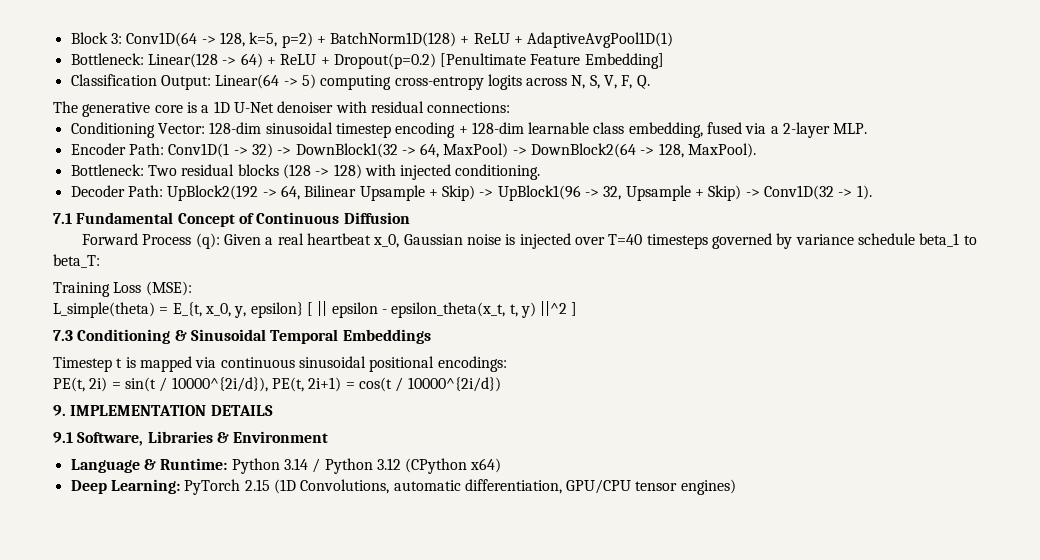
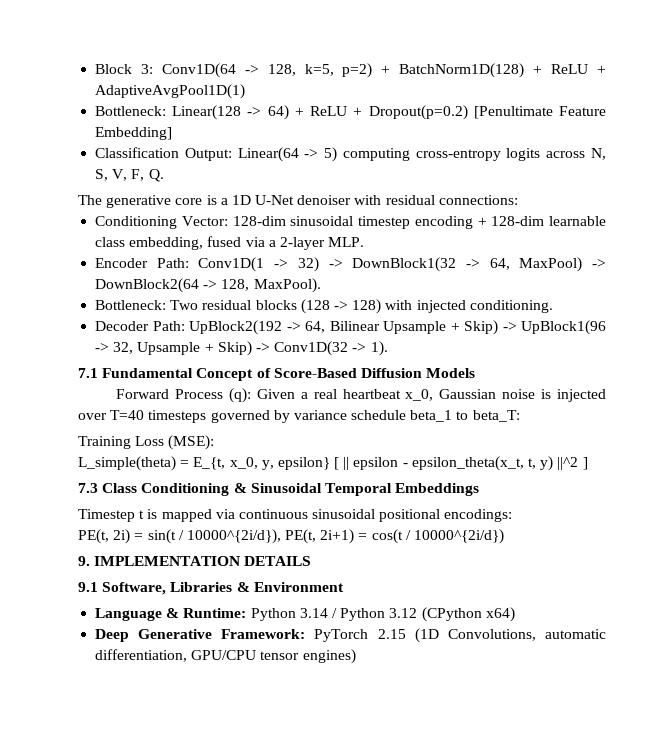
- 7.1 Fundamental Concept of Continuous Diffusion
+ 7.1 Fundamental Concept of Score-Based Diffusion Models
- 7.3 Conditioning & Sinusoidal Temporal Embeddings
+ 7.3 Class Conditioning & Sinusoidal Temporal Embeddings
- Deep Learning: PyTorch 2.15 (1D Convolutions, automatic differentiation, GPU/CPU tensor engines)
+ Deep Generative Framework: PyTorch 2.15 (1D Convolutions, automatic differentiation, GPU/CPU tensor engines)

